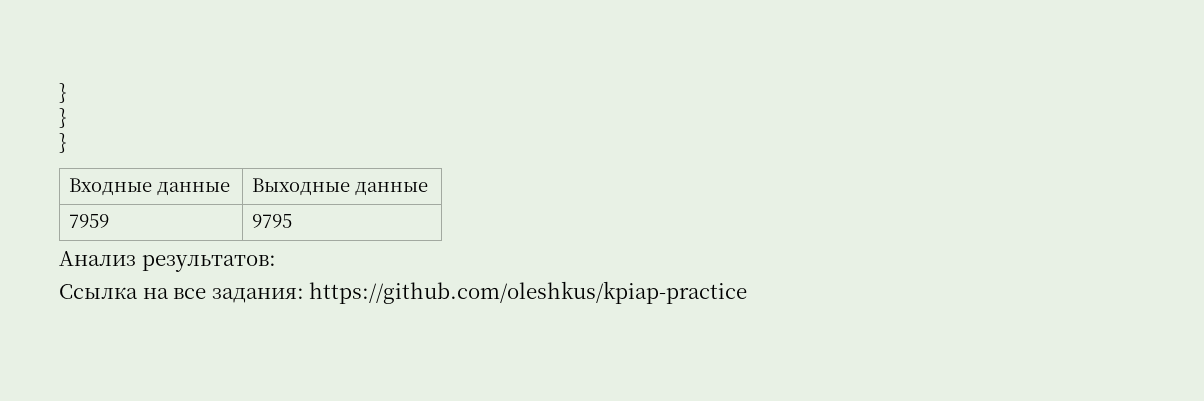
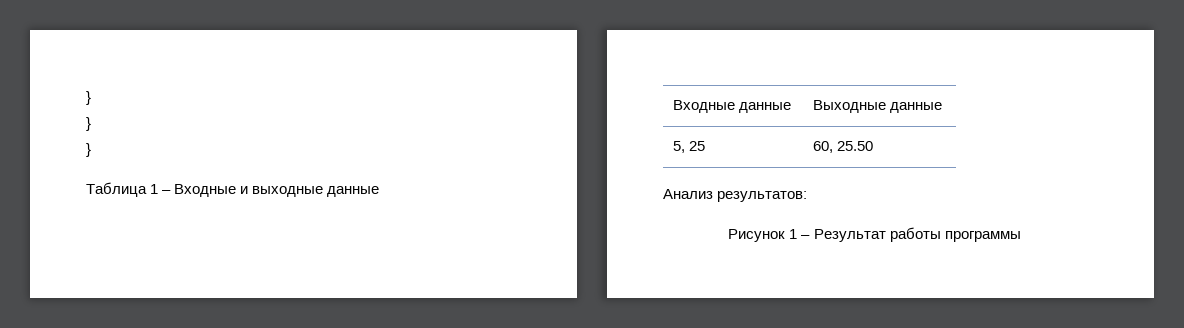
+ Таблица 1 – Входные и выходные данные
  Входные данные | Выходные данные
- 7959 | 9795
+ 5, 25 | 60, 25.50
  Анализ результатов:
- Ссылка на все задания: https://github.com/oleshkus/kpiap-practice
+ Рисунок 1 – Результат работы программы

